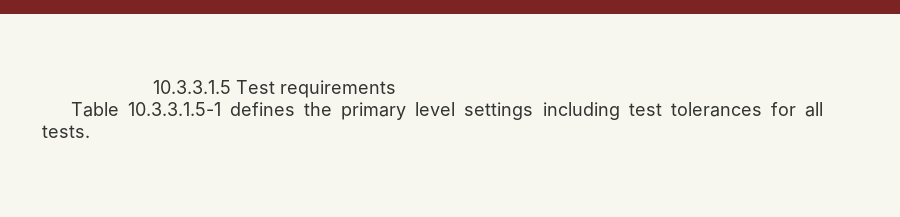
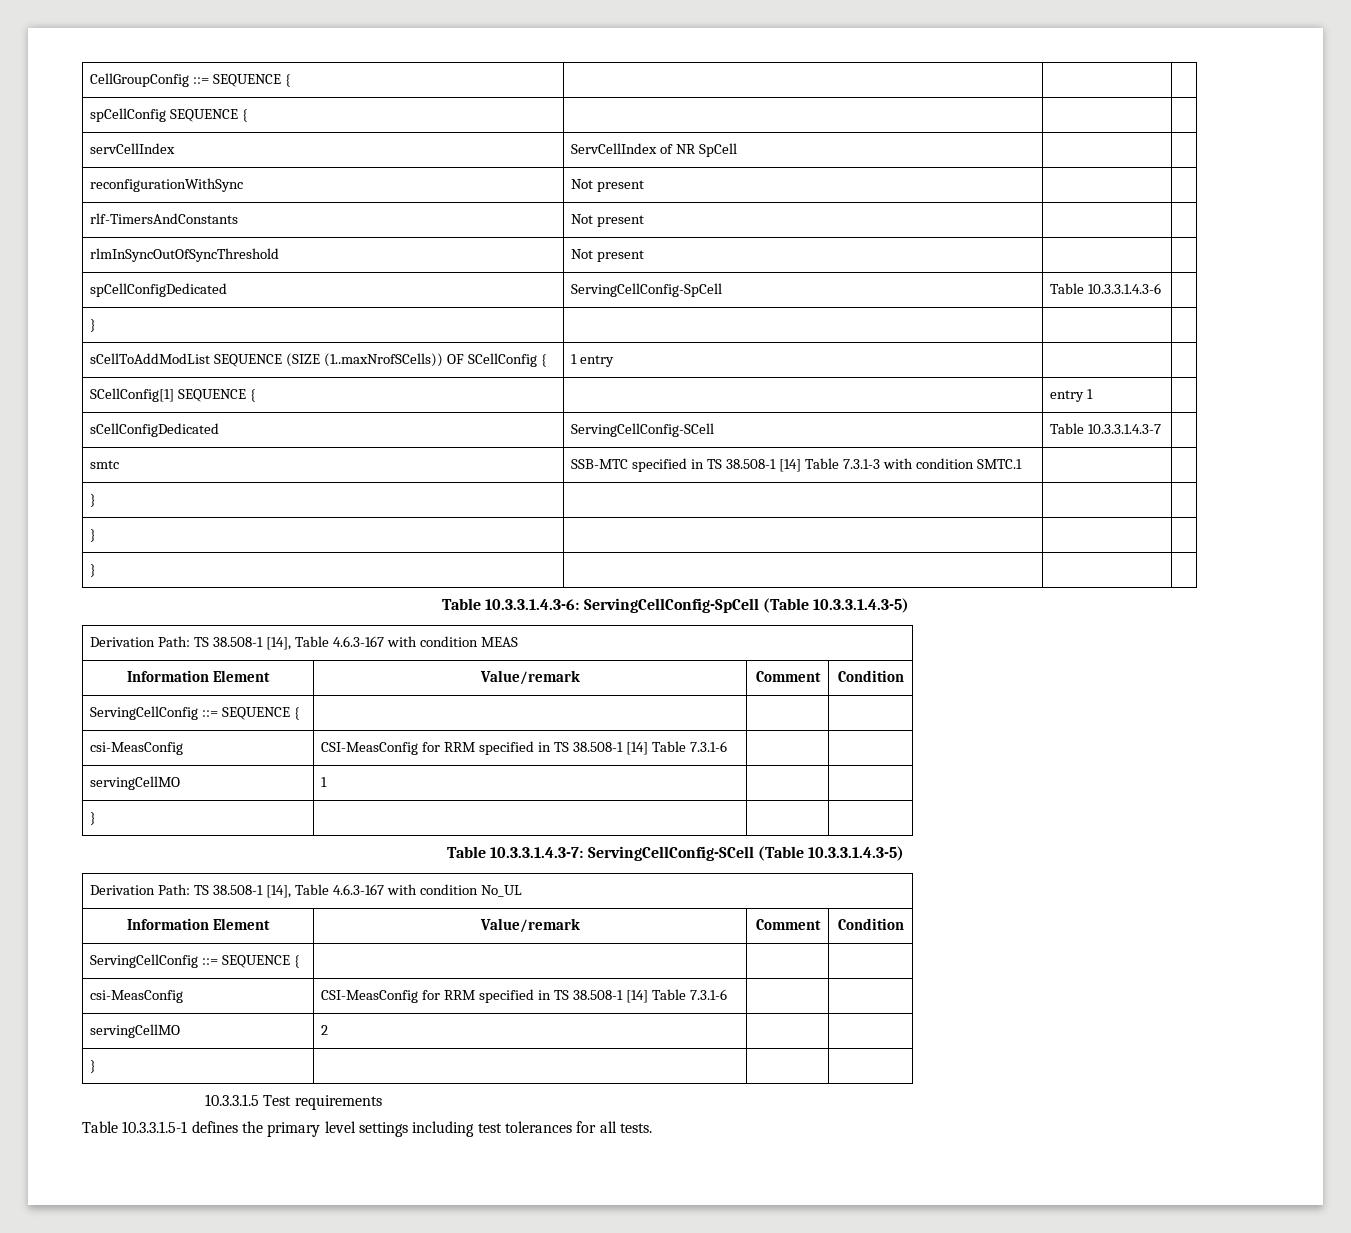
+ CellGroupConfig ::= SEQUENCE { | | |
+ spCellConfig SEQUENCE { | | |
+ servCellIndex | ServCellIndex of NR SpCell | |
+ reconfigurationWithSync | Not present | |
+ rlf-TimersAndConstants | Not present | |
+ rlmInSyncOutOfSyncThreshold | Not present | |
+ spCellConfigDedicated | ServingCellConfig-SpCell | Table 10.3.3.1.4.3-6 |
+ } | | |
+ sCellToAddModList SEQUENCE (SIZE (1..maxNrofSCells)) OF SCellConfig { | 1 entry | |
+ SCellConfig[1] SEQUENCE { | | entry 1 |
+ sCellConfigDedicated | ServingCellConfig-SCell | Table 10.3.3.1.4.3-7 |
+ smtc | SSB-MTC specified in TS 38.508-1 [14] Table 7.3.1-3 with condition SMTC.1 | |
+ } | | |
+ } | | |
+ } | | |
+ Table 10.3.3.1.4.3-6: ServingCellConfig-SpCell (Table 10.3.3.1.4.3-5)
+ Derivation Path: TS 38.508-1 [14], Table 4.6.3-167 with condition MEAS
+ Information Element | Value/remark | Comment | Condition
+ ServingCellConfig ::= SEQUENCE { | | |
+ csi-MeasConfig | CSI-MeasConfig for RRM specified in TS 38.508-1 [14] Table 7.3.1-6 | |
+ servingCellMO | 1 | |
+ } | | |
+ Table 10.3.3.1.4.3-7: ServingCellConfig-SCell (Table 10.3.3.1.4.3-5)
+ Derivation Path: TS 38.508-1 [14], Table 4.6.3-167 with condition No_UL
+ Information Element | Value/remark | Comment | Condition
+ ServingCellConfig ::= SEQUENCE { | | |
+ csi-MeasConfig | CSI-MeasConfig for RRM specified in TS 38.508-1 [14] Table 7.3.1-6 | |
+ servingCellMO | 2 | |
+ } | | |

